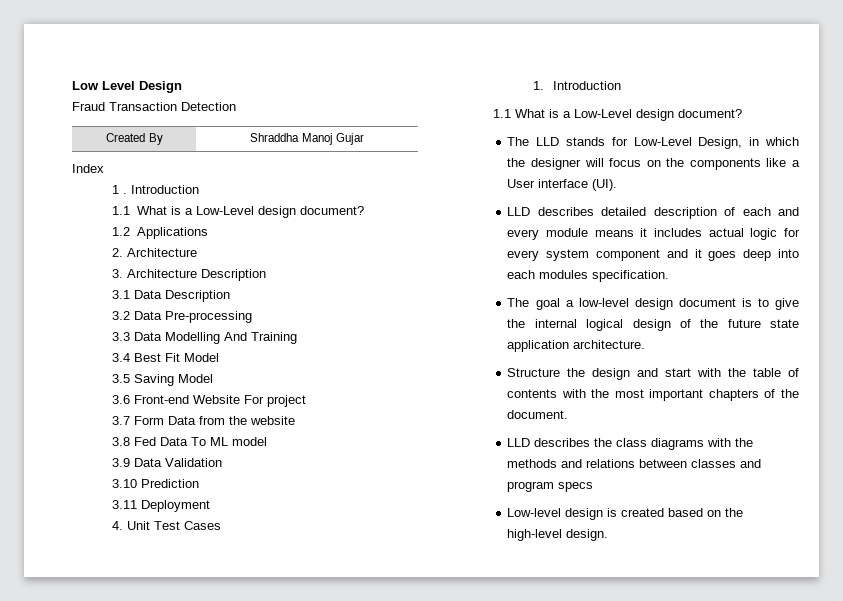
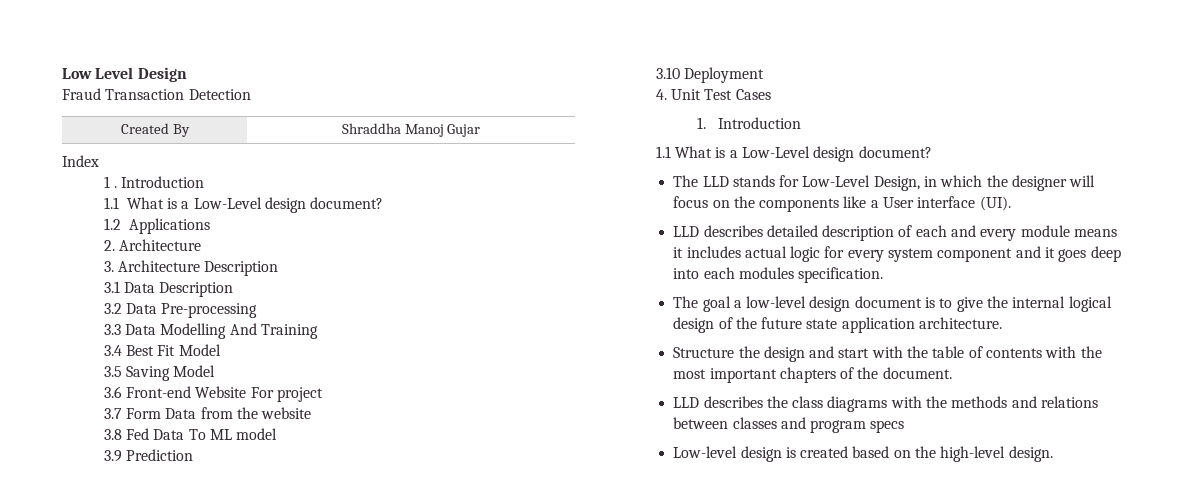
- 3.9 Data Validation
+ 3.9 Prediction
- 3.10 Prediction
- 3.11 Deployment
+ 3.10 Deployment

